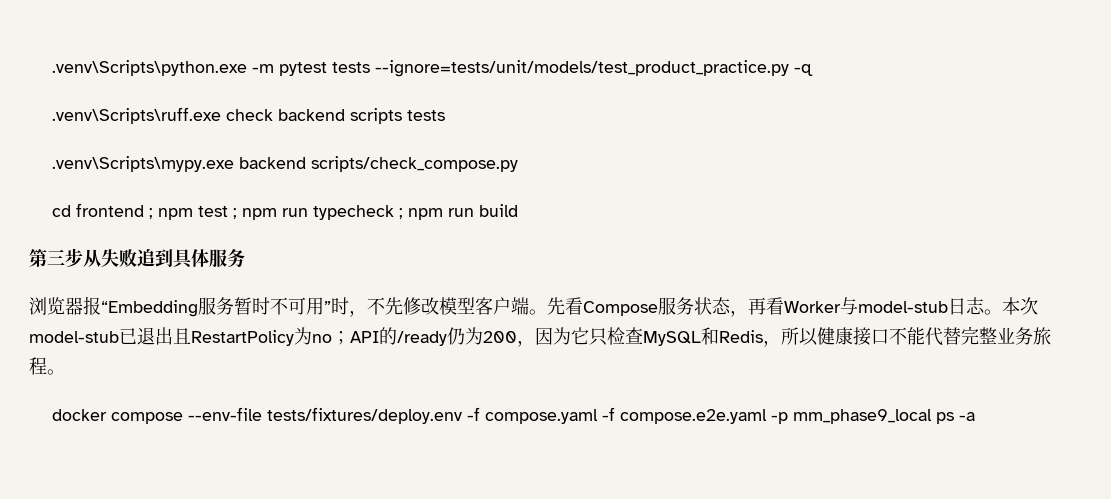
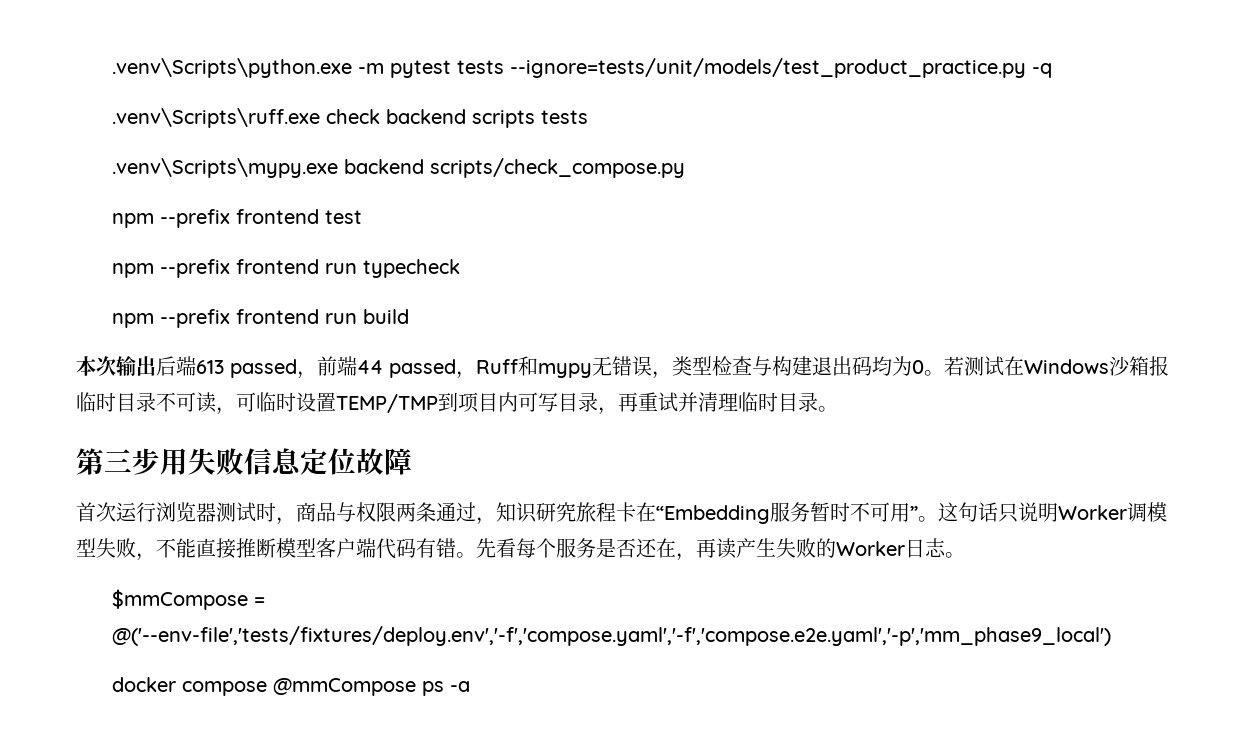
- cd frontend ; npm test ; npm run typecheck ; npm run build
+ npm --prefix frontend test
+ npm --prefix frontend run typecheck
+ npm --prefix frontend run build
- 第三步从失败追到具体服务
- 浏览器报“Embedding服务暂时不可用”时，不先修改模型客户端。先看Compose服务状态，再看Worker与model-stub日志。本次model-stub已退出且RestartPolicy为no；API的/ready仍为200，因为它只检查MySQL和Redis，所以健康接口不能代替完整业务旅程。
- docker compose --env-file tests/fixtures/deploy.env -f compose.yaml -f compose.e2e.yaml -p mm_phase9_local ps -a
+ 本次输出后端613 passed，前端44 passed，Ruff和mypy无错误，类型检查与构建退出码均为0。若测试在Windows沙箱报临时目录不可读，可临时设置TEMP/TMP到项目内可写目录，再重试并清理临时目录。
+ 第三步用失败信息定位故障
+ 首次运行浏览器测试时，商品与权限两条通过，知识研究旅程卡在“Embedding服务暂时不可用”。这句话只说明Worker调模型失败，不能直接推断模型客户端代码有错。先看每个服务是否还在，再读产生失败的Worker日志。
+ $mmCompose = @('--env-file','tests/fixtures/deploy.env','-f','compose.yaml','-f','compose.e2e.yaml','-p','mm_phase9_local')
+ docker compose @mmCompose ps -a

